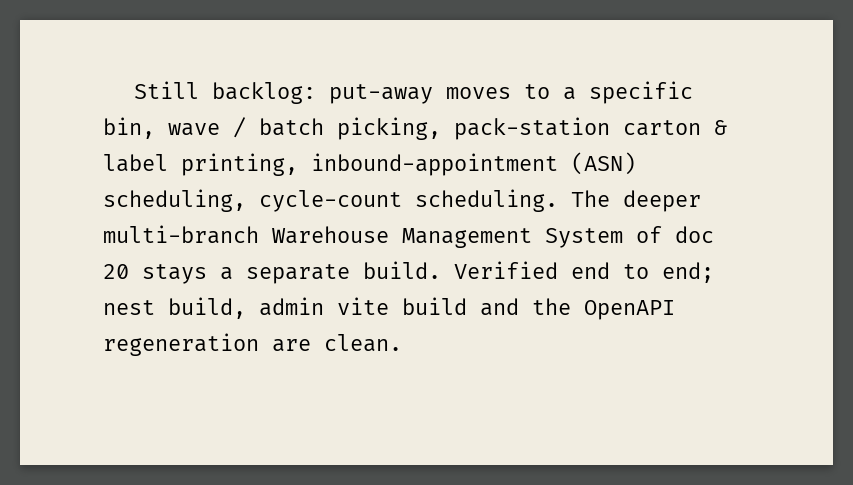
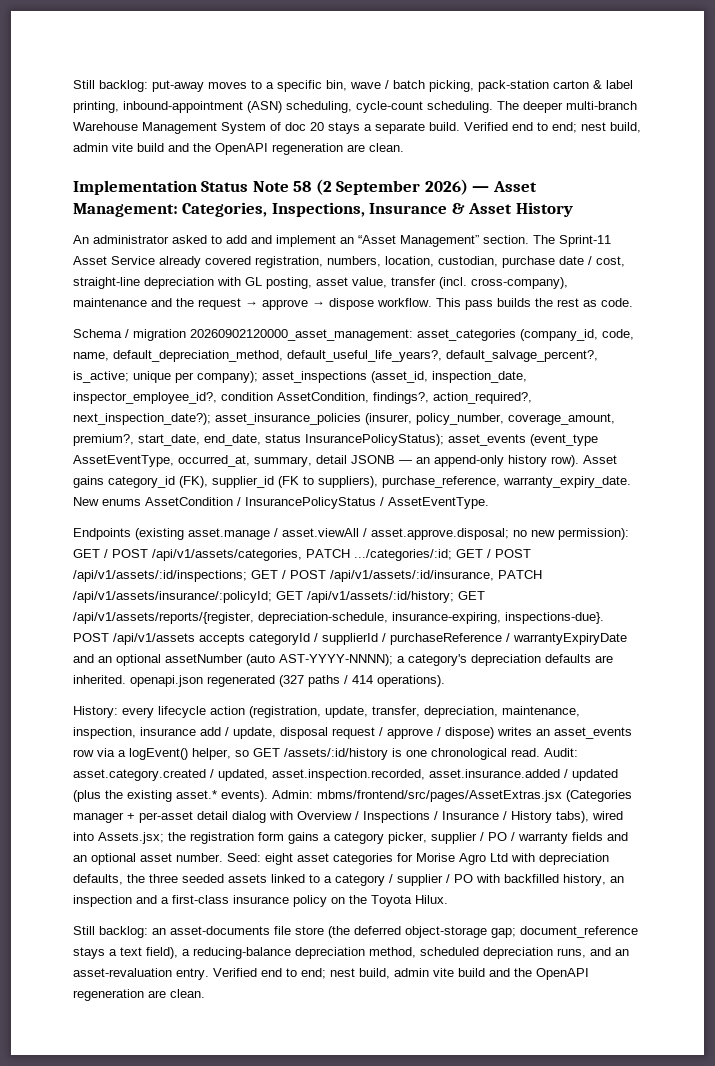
+ Implementation Status Note 58 (2 September 2026) — Asset Management: Categories, Inspections, Insurance & Asset History
+ An administrator asked to add and implement an “Asset Management” section. The Sprint-11 Asset Service already covered registration, numbers, location, custodian, purchase date / cost, straight-line depreciation with GL posting, asset value, transfer (incl. cross-company), maintenance and the request → approve → dispose workflow. This pass builds the rest as code.
+ Schema / migration 20260902120000_asset_management: asset_categories (company_id, code, name, default_depreciation_method, default_useful_life_years?, default_salvage_percent?, is_active; unique per company); asset_inspections (asset_id, inspection_date, inspector_employee_id?, condition AssetCondition, findings?, action_required?, next_inspection_date?); asset_insurance_policies (insurer, policy_number, coverage_amount, premium?, start_date, end_date, status InsurancePolicyStatus); asset_events (event_type AssetEventType, occurred_at, summary, detail JSONB — an append-only history row). Asset gains category_id (FK), supplier_id (FK to suppliers), purchase_reference, warranty_expiry_date. New enums AssetCondition / InsurancePolicyStatus / AssetEventType.
+ Endpoints (existing asset.manage / asset.viewAll / asset.approve.disposal; no new permission): GET / POST /api/v1/assets/categories, PATCH .../categories/:id; GET / POST /api/v1/assets/:id/inspections; GET / POST /api/v1/assets/:id/insurance, PATCH /api/v1/assets/insurance/:policyId; GET /api/v1/assets/:id/history; GET /api/v1/assets/reports/{register, depreciation-schedule, insurance-expiring, inspections-due}. POST /api/v1/assets accepts categoryId / supplierId / purchaseReference / warrantyExpiryDate and an optional assetNumber (auto AST-YYYY-NNNN); a category's depreciation defaults are inherited. openapi.json regenerated (327 paths / 414 operations).
+ History: every lifecycle action (registration, update, transfer, depreciation, maintenance, inspection, insurance add / update, disposal request / approve / dispose) writes an asset_events row via a logEvent() helper, so GET /assets/:id/history is one chronological read. Audit: asset.category.created / updated, asset.inspection.recorded, asset.insurance.added / updated (plus the existing asset.* events). Admin: mbms/frontend/src/pages/AssetExtras.jsx (Categories manager + per-asset detail dialog with Overview / Inspections / Insurance / History tabs), wired into Assets.jsx; the registration form gains a category picker, supplier / PO / warranty fields and an optional asset number. Seed: eight asset categories for Morise Agro Ltd with depreciation defaults, the three seeded assets linked to a category / supplier / PO with backfilled history, an inspection and a first-class insurance policy on the Toyota Hilux.
+ Still backlog: an asset-documents file store (the deferred object-storage gap; document_reference stays a text field), a reducing-balance depreciation method, scheduled depreciation runs, and an asset-revaluation entry. Verified end to end; nest build, admin vite build and the OpenAPI regeneration are clean.

